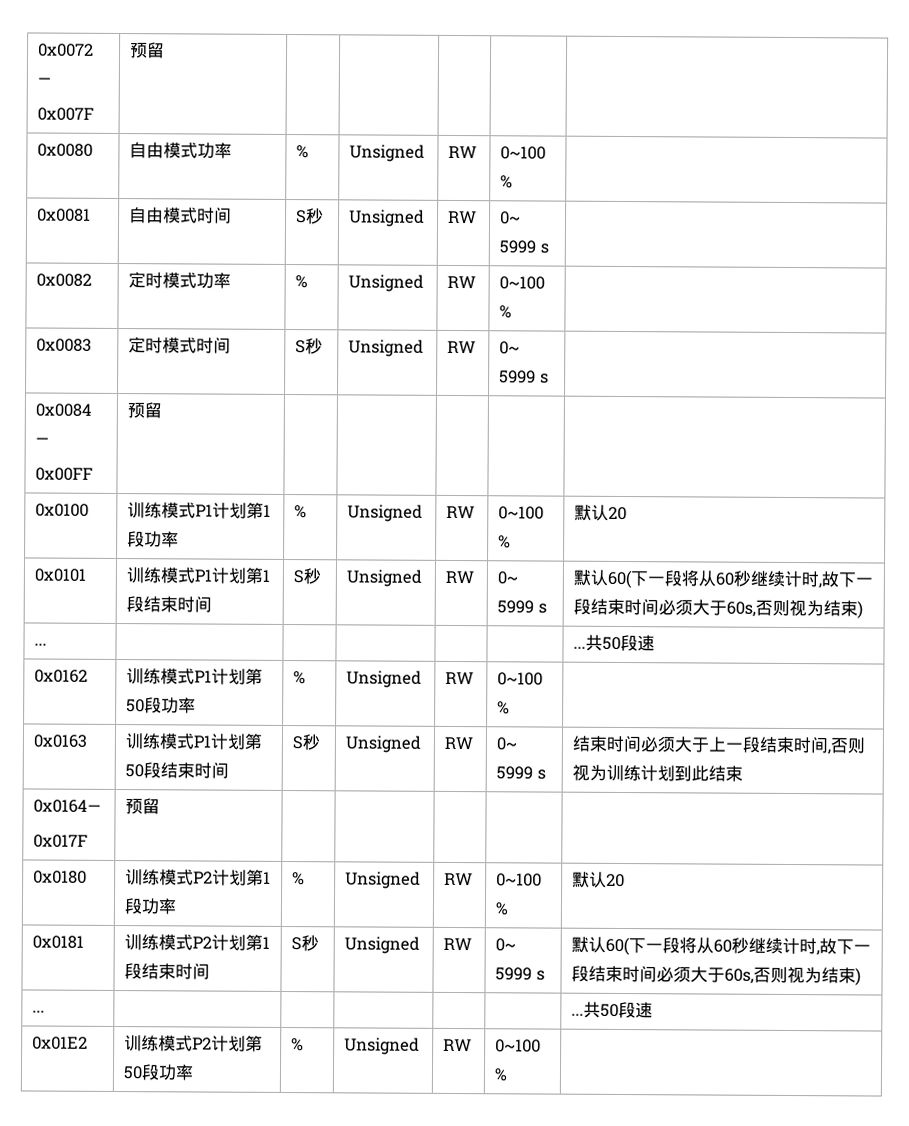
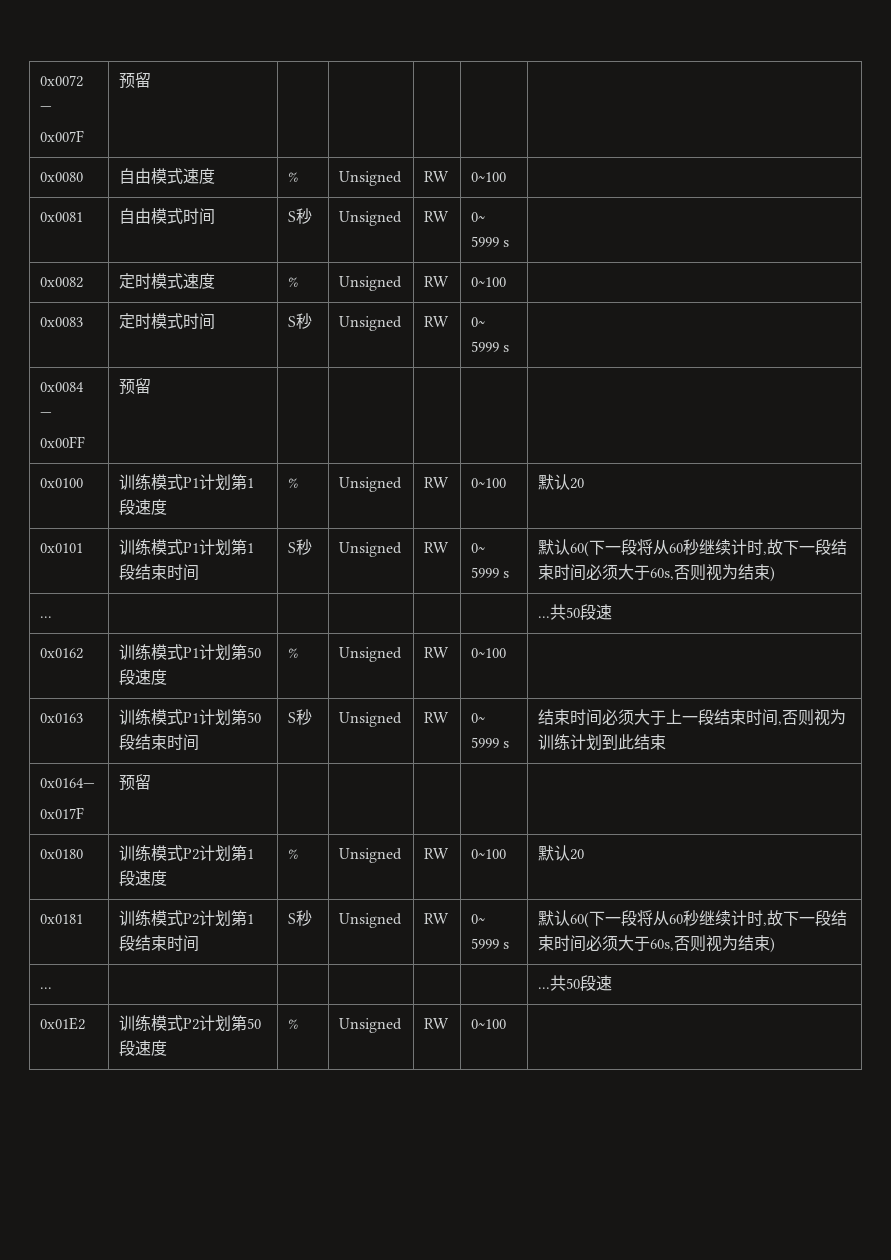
- 0x0080 | 自由模式功率 | % | Unsigned | RW | 0~100 % |
+ 0x0080 | 自由模式速度 | % | Unsigned | RW | 0~100 |
- 0x0082 | 定时模式功率 | % | Unsigned | RW | 0~100 % |
+ 0x0082 | 定时模式速度 | % | Unsigned | RW | 0~100 |
- 0x0100 | 训练模式P1计划第1段功率 | % | Unsigned | RW | 0~100 % | 默认20
+ 0x0100 | 训练模式P1计划第1段速度 | % | Unsigned | RW | 0~100 | 默认20
- 0x0162 | 训练模式P1计划第50段功率 | % | Unsigned | RW | 0~100 % |
+ 0x0162 | 训练模式P1计划第50段速度 | % | Unsigned | RW | 0~100 |
- 0x0180 | 训练模式P2计划第1段功率 | % | Unsigned | RW | 0~100 % | 默认20
+ 0x0180 | 训练模式P2计划第1段速度 | % | Unsigned | RW | 0~100 | 默认20
- 0x01E2 | 训练模式P2计划第50段功率 | % | Unsigned | RW | 0~100 % |
+ 0x01E2 | 训练模式P2计划第50段速度 | % | Unsigned | RW | 0~100 |

